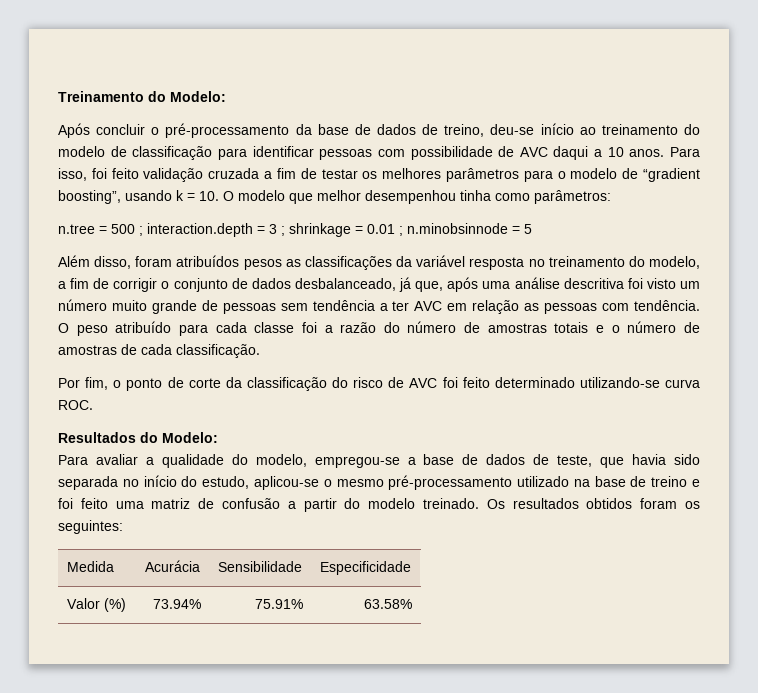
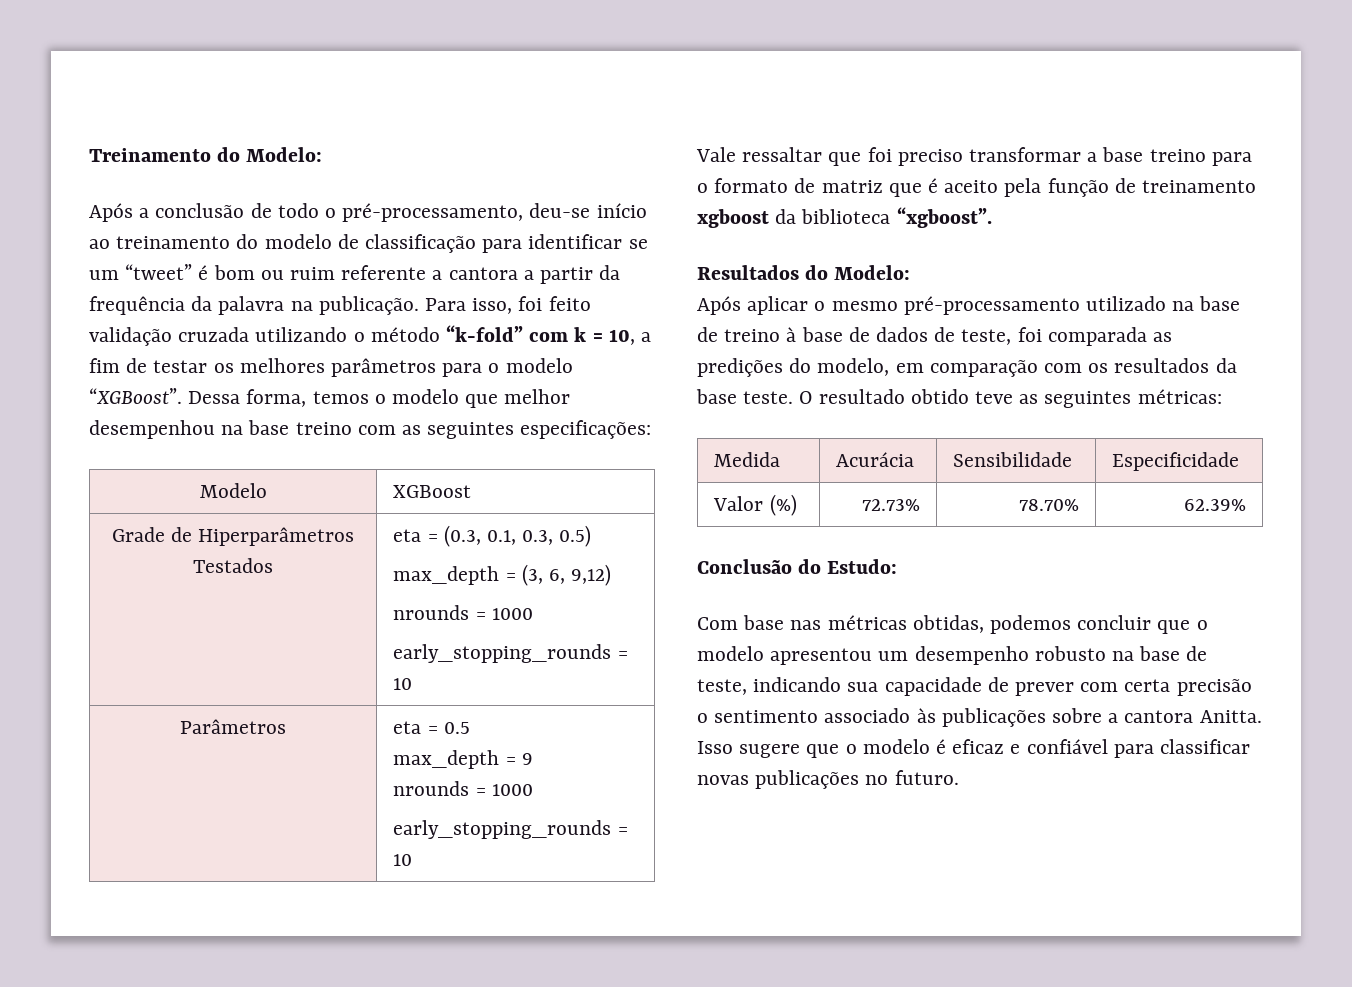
- Após concluir o pré-processamento da base de dados de treino, deu-se início ao treinamento do modelo de classificação para identificar pessoas com possibilidade de AVC daqui a 10 anos.
+ Após a conclusão de todo o pré-processamento, deu-se início ao treinamento do modelo de classificação para identificar se um “tweet” é bom ou ruim referente a cantora a partir da frequência da palavra na publicação.
- Para isso, foi feito validação cruzada a fim de testar os melhores parâmetros para o modelo de “gradient boosting”, usando k = 10. O modelo que melhor desempenhou tinha como parâmetros:
- n.tree = 500 ; interaction.depth = 3 ; shrinkage = 0.01 ; n.minobsinnode = 5
- Além disso, foram atribuídos pesos as classificações da variável resposta no treinamento do modelo, a fim de corrigir o conjunto de dados desbalanceado, já que, após uma análise descritiva foi visto um número muito grande de pessoas sem tendência a ter AVC em relação as pessoas com tendência. O peso atribuído para cada classe foi a razão do número de amostras totais e o número de amostras de cada classificação.
- Por fim, o ponto de corte da classificação do risco de AVC foi feito determinado utilizando-se curva ROC.
+ Para isso, foi feito validação cruzada utilizando o método “k-fold” com k = 10, a fim de testar os melhores parâmetros para o modelo “XGBoost”. Dessa forma, temos o modelo que melhor desempenhou na base treino com as seguintes especificações:
+ Modelo | XGBoost
+ Grade de Hiperparâmetros Testados | eta = (0.3, 0.1, 0.3, 0.5)
+ max_depth = (3, 6, 9,12)
+ nrounds = 1000
+ early_stopping_rounds = 10
+ Parâmetros | eta = 0.5
+ max_depth = 9
+ nrounds = 1000
+ early_stopping_rounds = 10
+ Vale ressaltar que foi preciso transformar a base treino para o formato de matriz que é aceito pela função de treinamento xgboost da biblioteca “xgboost”.
  Resultados do Modelo:
- Para avaliar a qualidade do modelo, empregou-se a base de dados de teste, que havia sido separada no início do estudo, aplicou-se o mesmo pré-processamento utilizado na base de treino e foi feito uma matriz de confusão a partir do modelo treinado. Os resultados obtidos foram os seguintes:
+ Após aplicar o mesmo pré-processamento utilizado na base de treino à base de dados de teste, foi comparada as predições do modelo, em comparação com os resultados da base teste. O resultado obtido teve as seguintes métricas:
- Valor (%) | 73.94% | 75.91% | 63.58%
+ Valor (%) | 72.73% | 78.70% | 62.39%
+ Conclusão do Estudo:
+ Com base nas métricas obtidas, podemos concluir que o modelo apresentou um desempenho robusto na base de teste, indicando sua capacidade de prever com certa precisão o sentimento associado às publicações sobre a cantora Anitta. Isso sugere que o modelo é eficaz e confiável para classificar novas publicações no futuro.

